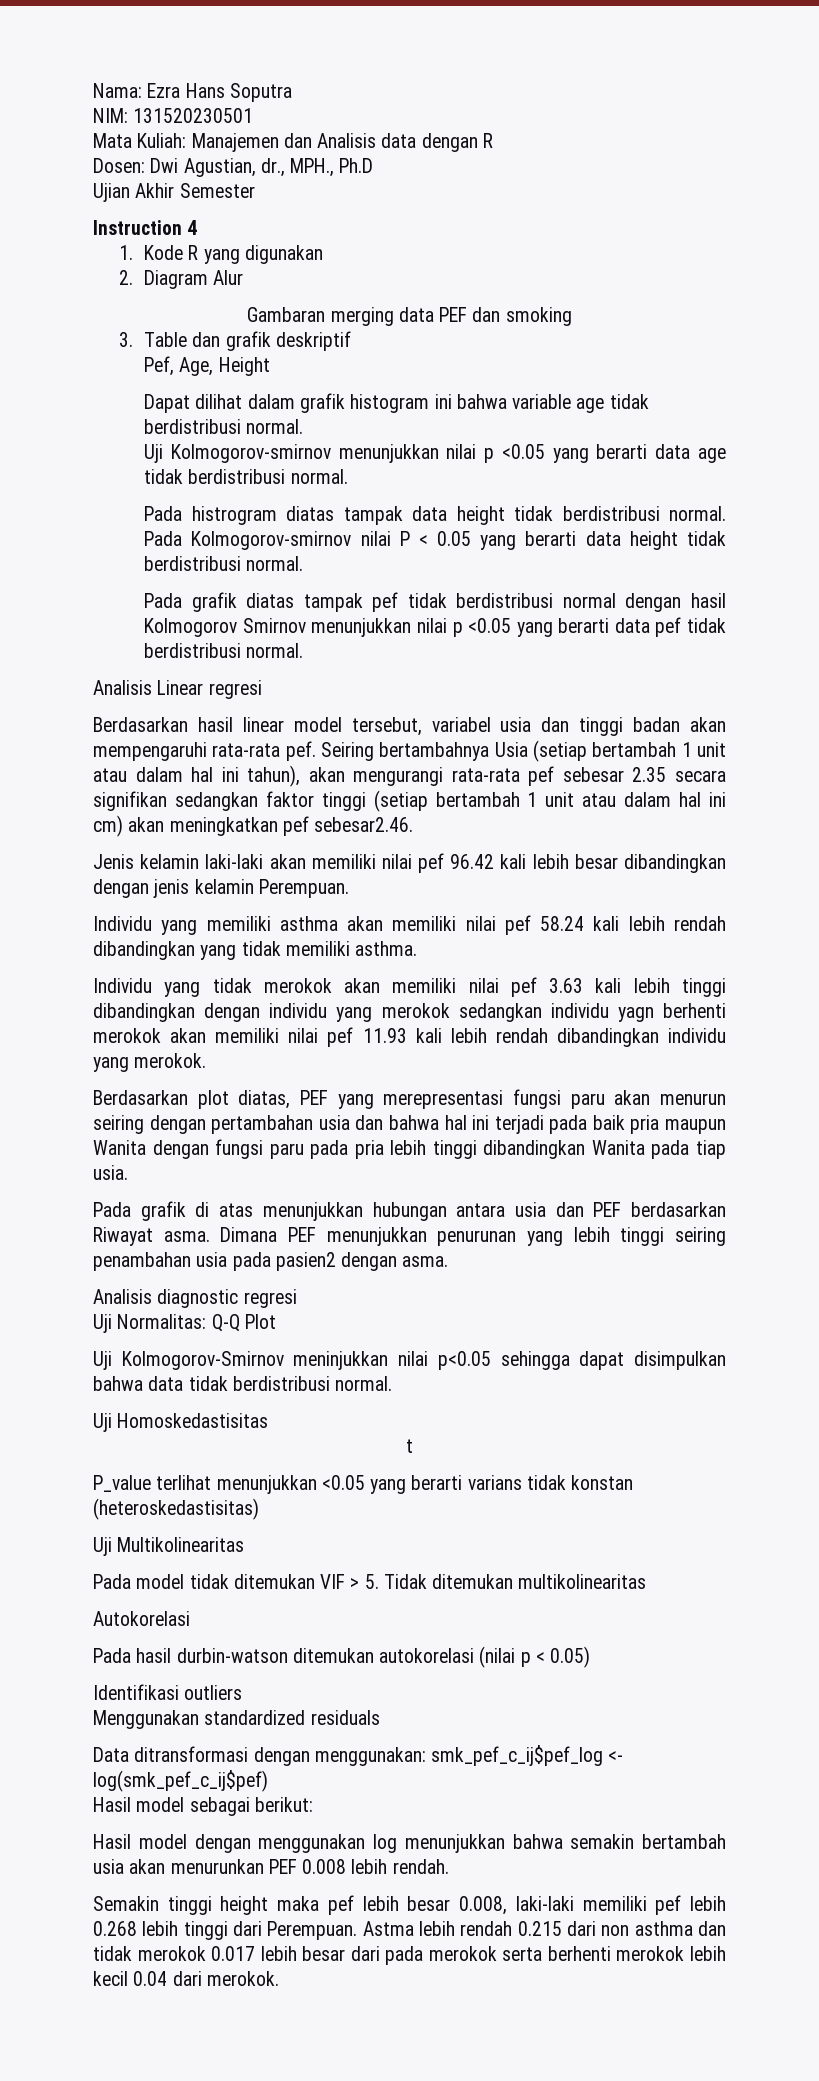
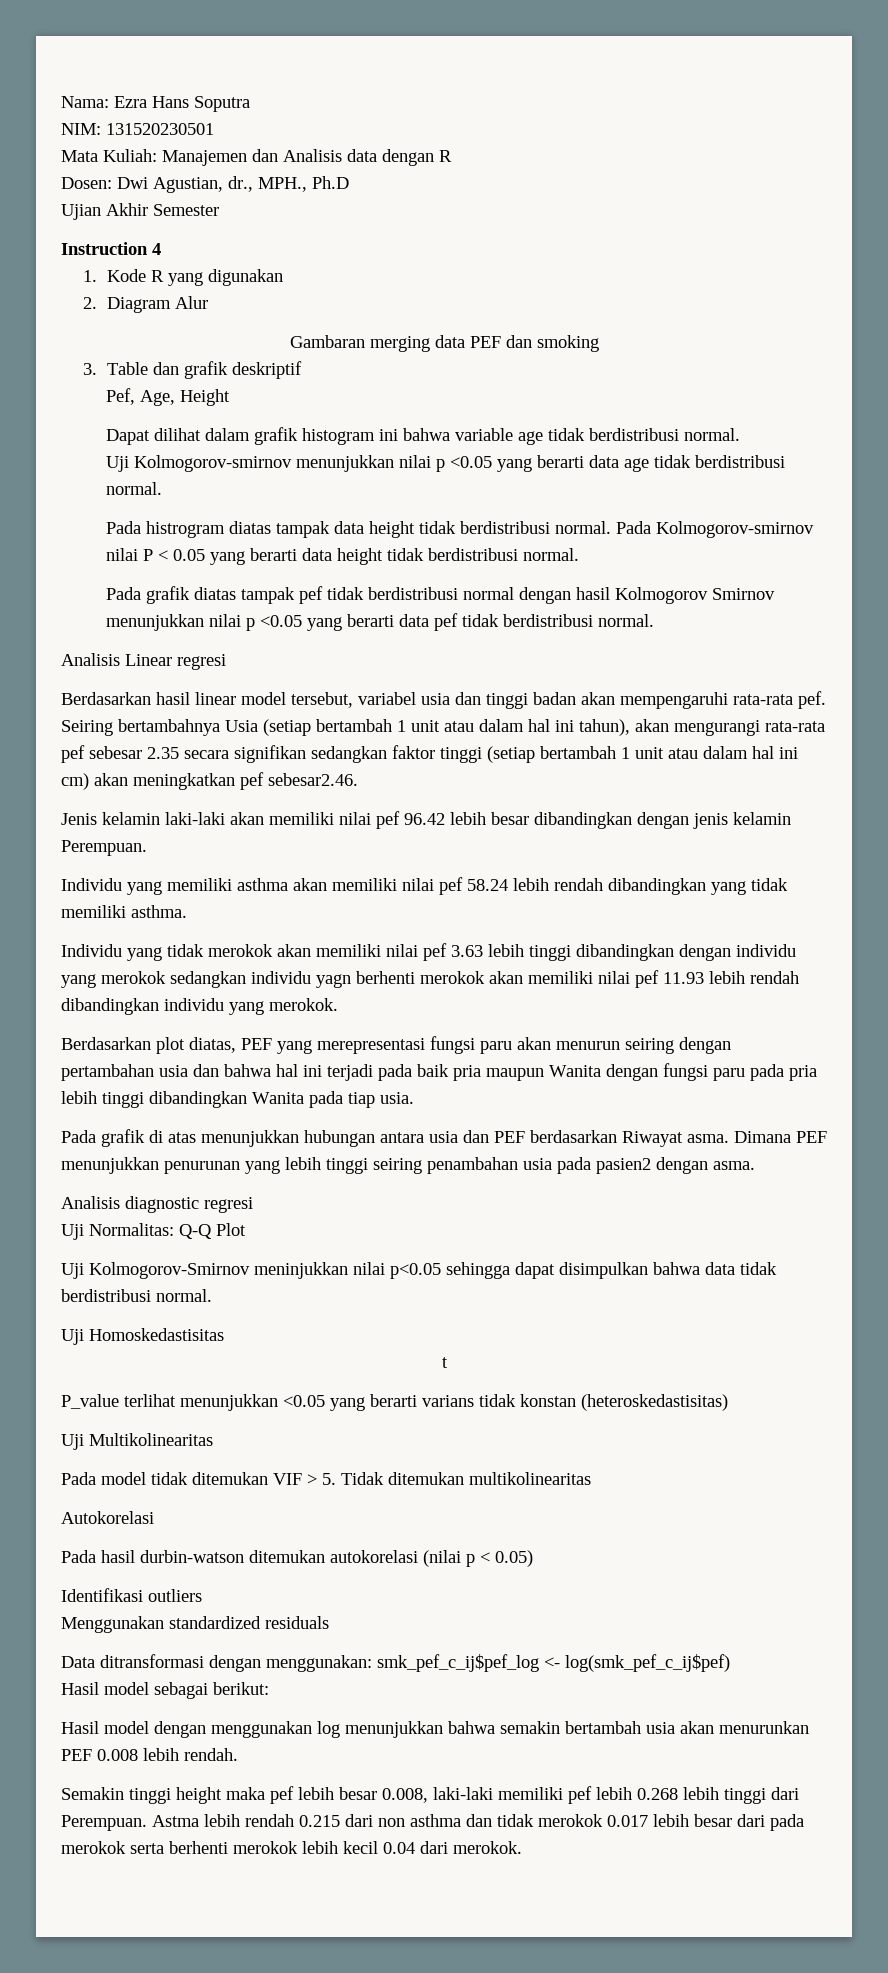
- Jenis kelamin laki-laki akan memiliki nilai pef 96.42 kali lebih besar dibandingkan dengan jenis kelamin Perempuan.
+ Jenis kelamin laki-laki akan memiliki nilai pef 96.42 lebih besar dibandingkan dengan jenis kelamin Perempuan.
- Individu yang memiliki asthma akan memiliki nilai pef 58.24 kali lebih rendah dibandingkan yang tidak memiliki asthma.
+ Individu yang memiliki asthma akan memiliki nilai pef 58.24 lebih rendah dibandingkan yang tidak memiliki asthma.
- Individu yang tidak merokok akan memiliki nilai pef 3.63 kali lebih tinggi dibandingkan dengan individu yang merokok sedangkan individu yagn berhenti merokok akan memiliki nilai pef 11.93 kali lebih rendah dibandingkan individu yang merokok.
+ Individu yang tidak merokok akan memiliki nilai pef 3.63 lebih tinggi dibandingkan dengan individu yang merokok sedangkan individu yagn berhenti merokok akan memiliki nilai pef 11.93 lebih rendah dibandingkan individu yang merokok.

